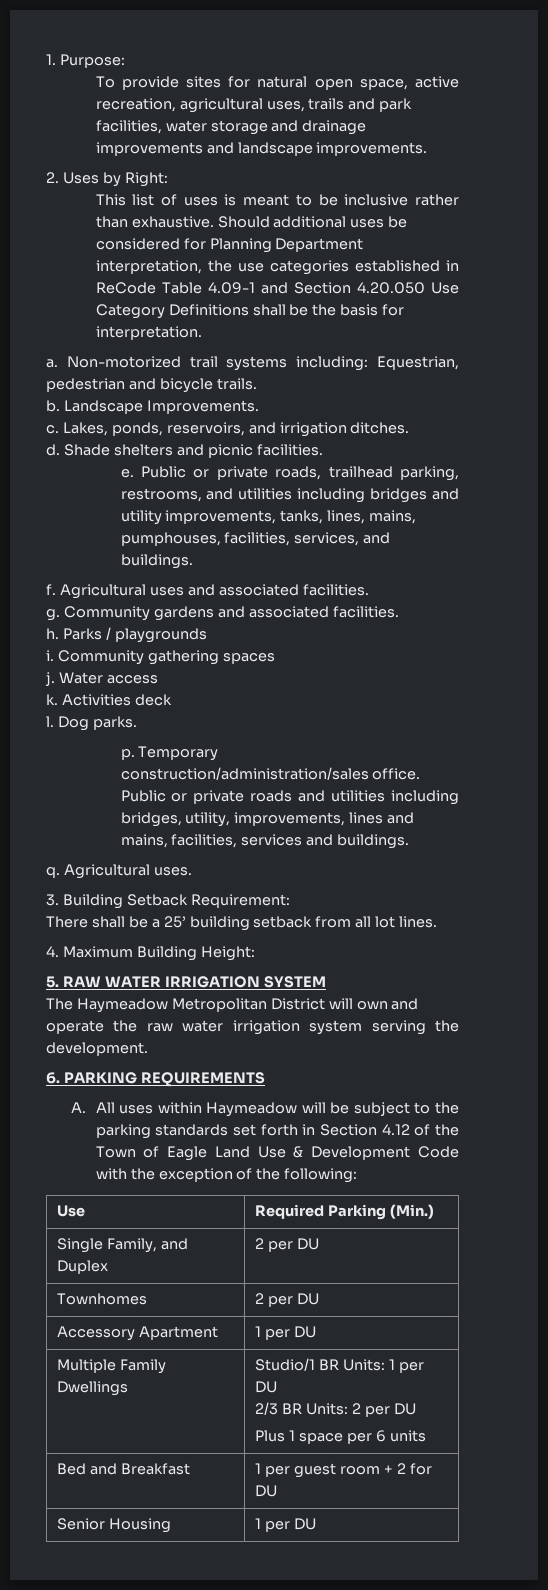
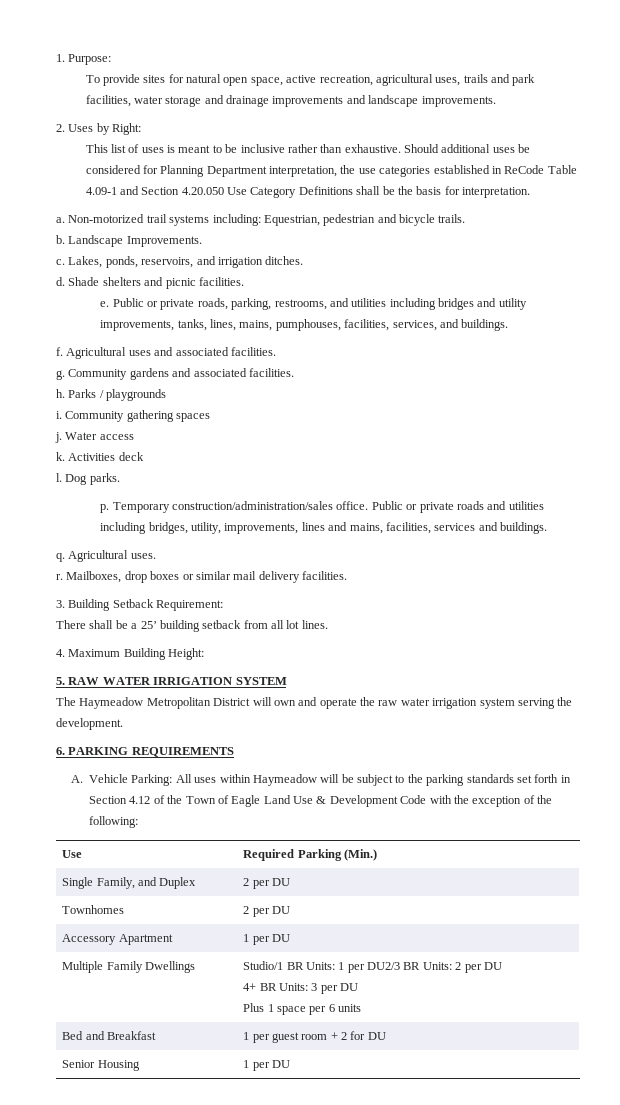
- Public or private roads, trailhead parking, restrooms, and utilities including bridges and utility improvements, tanks, lines, mains, pumphouses, facilities, services, and buildings.
+ Public or private roads, parking, restrooms, and utilities including bridges and utility improvements, tanks, lines, mains, pumphouses, facilities, services, and buildings.
+ r. Mailboxes, drop boxes or similar mail delivery facilities.
- A. All uses within Haymeadow will be subject to the parking standards set forth in Section 4.12 of the Town of Eagle Land Use & Development Code with the exception of the following:
+ A. Vehicle Parking: All uses within Haymeadow will be subject to the parking standards set forth in Section 4.12 of the Town of Eagle Land Use & Development Code with the exception of the following:
- Multiple Family Dwellings | Studio/1 BR Units: 1 per DU
- 2/3 BR Units: 2 per DU
+ Multiple Family Dwellings | Studio/1 BR Units: 1 per DU2/3 BR Units: 2 per DU
+ 4+ BR Units: 3 per DU

